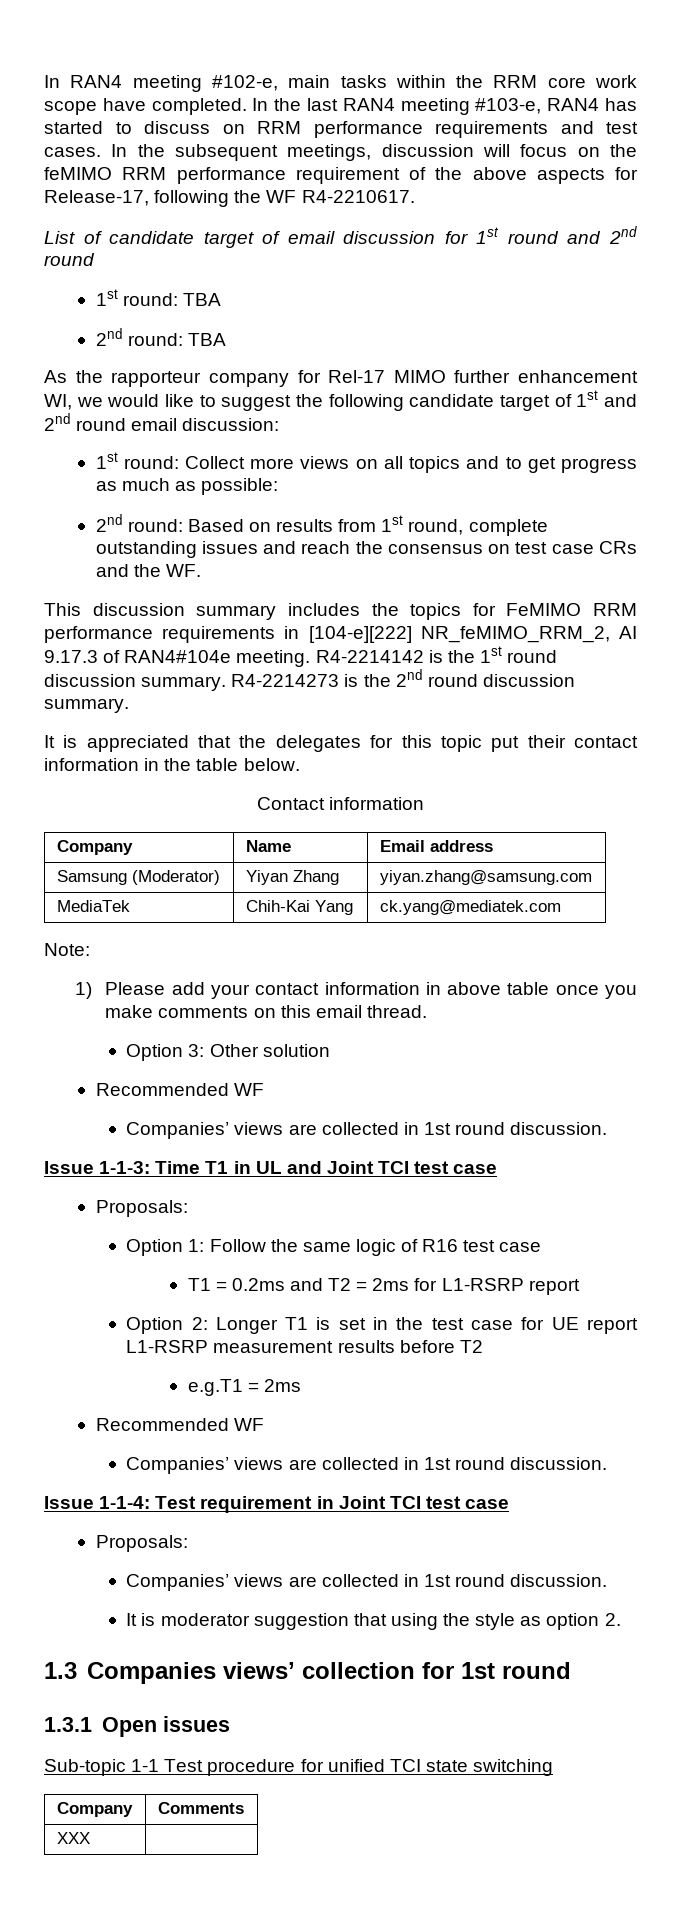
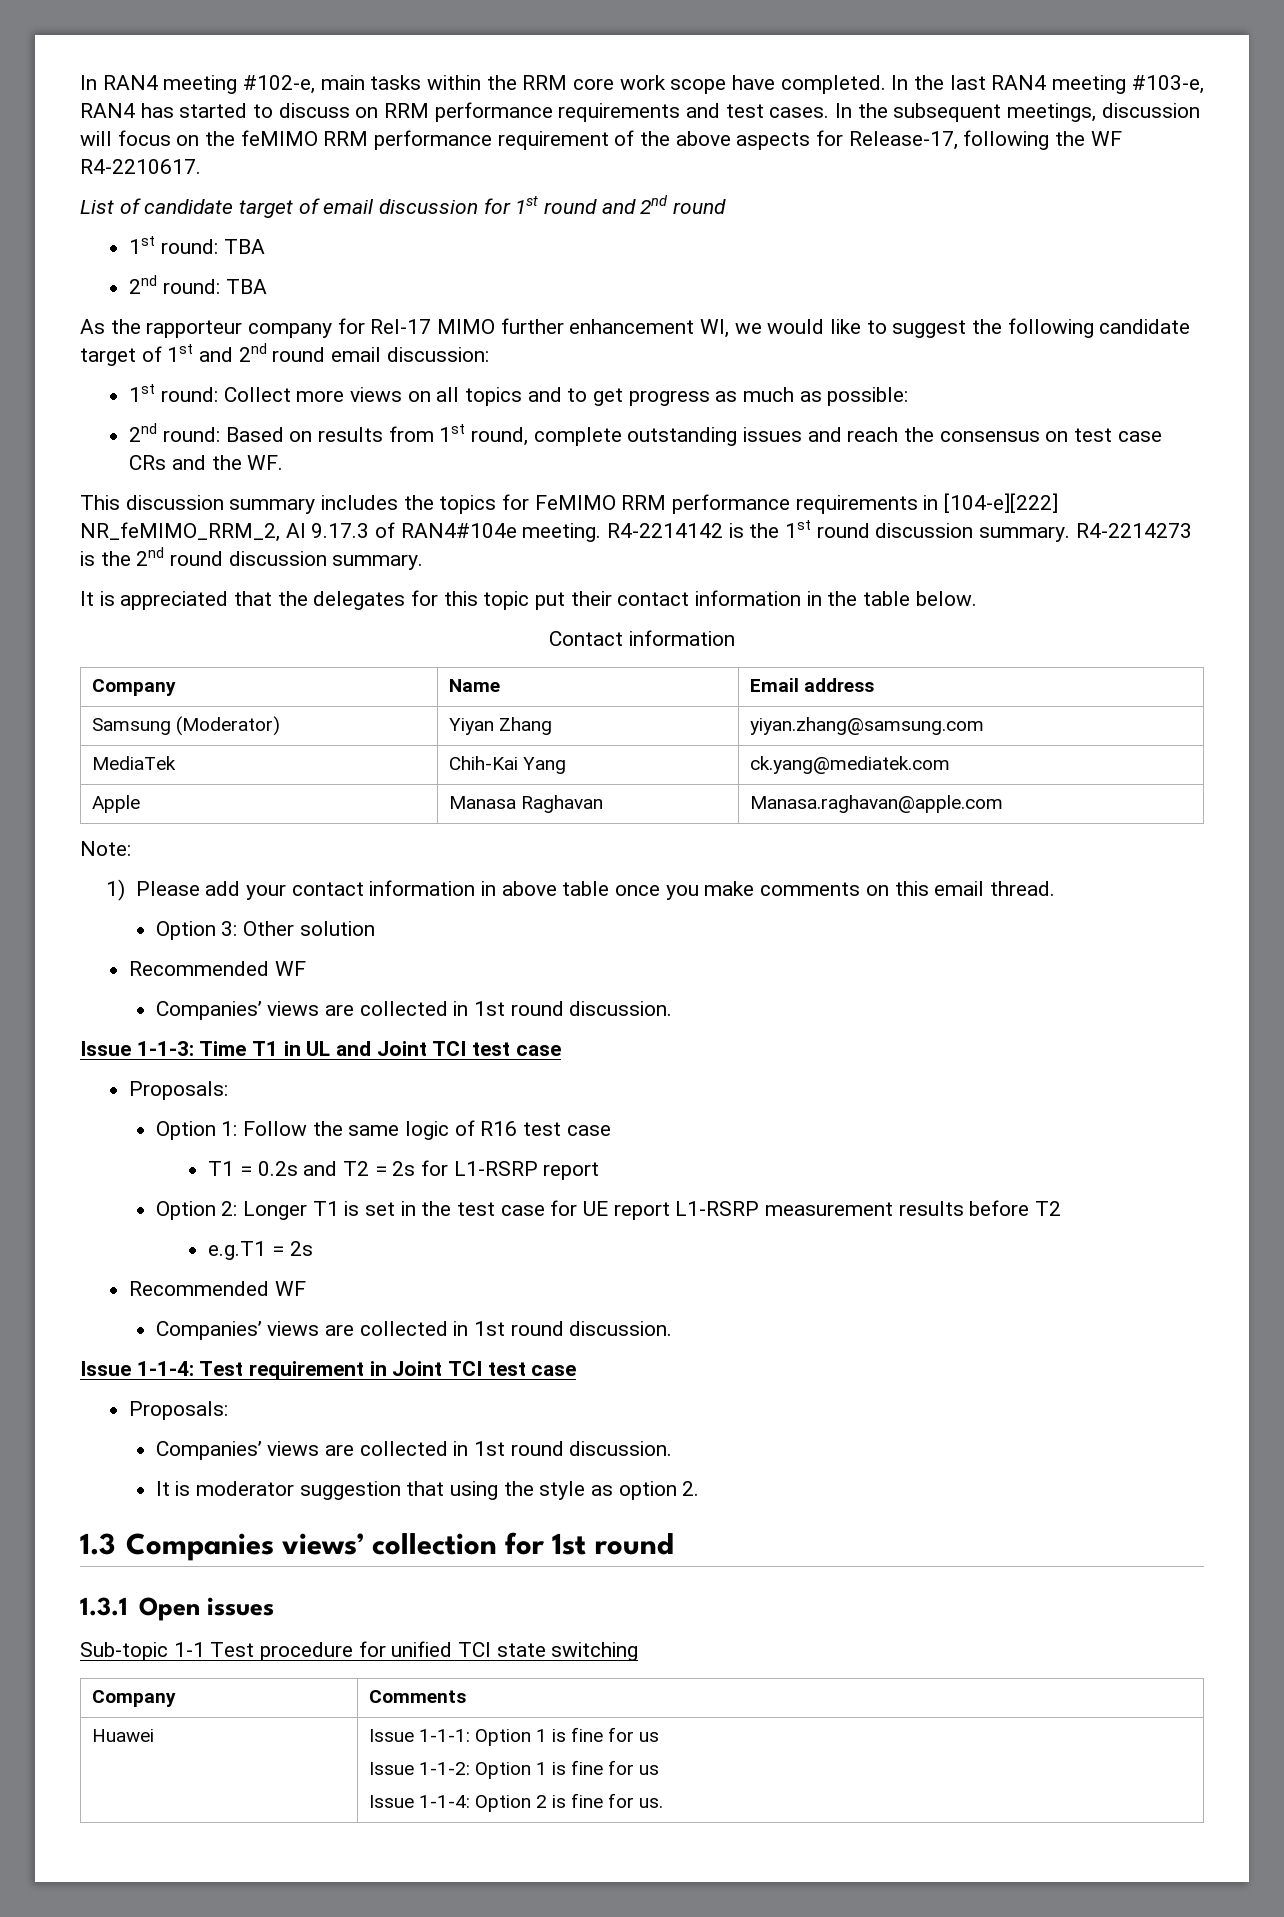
+ Apple | Manasa Raghavan | Manasa.raghavan@apple.com
- T1 = 0.2ms and T2 = 2ms for L1-RSRP report
+ T1 = 0.2s and T2 = 2s for L1-RSRP report
- e.g.T1 = 2ms
+ e.g.T1 = 2s
- XXX |
+ Huawei | Issue 1-1-1: Option 1 is fine for us
+ Issue 1-1-2: Option 1 is fine for us
+ Issue 1-1-4: Option 2 is fine for us.

